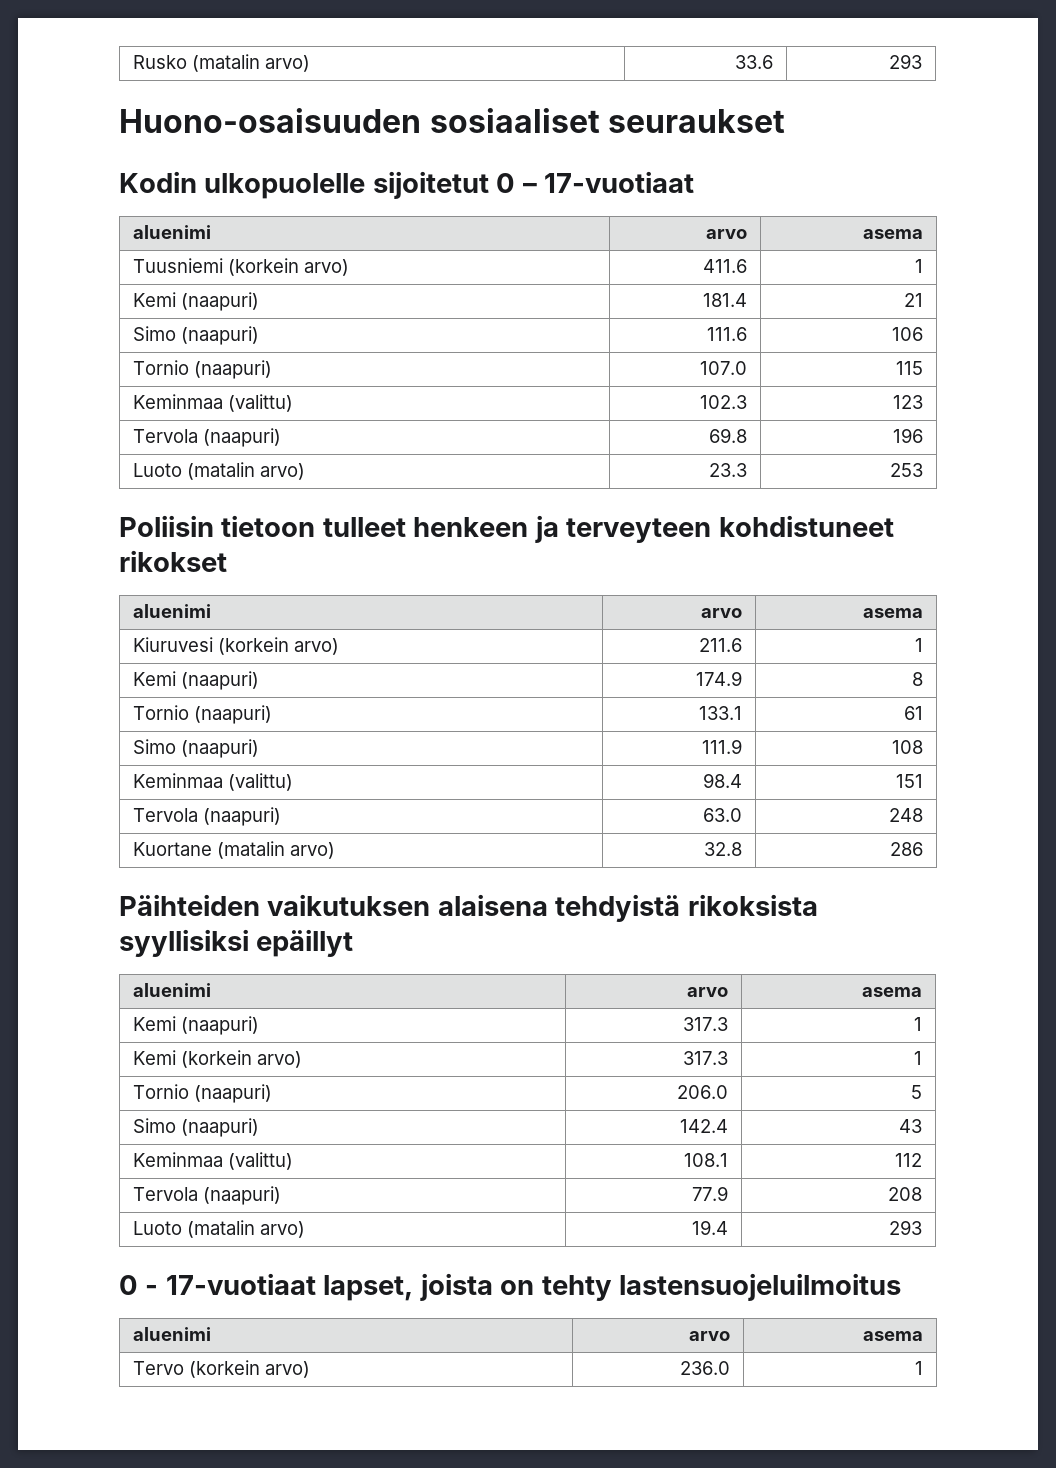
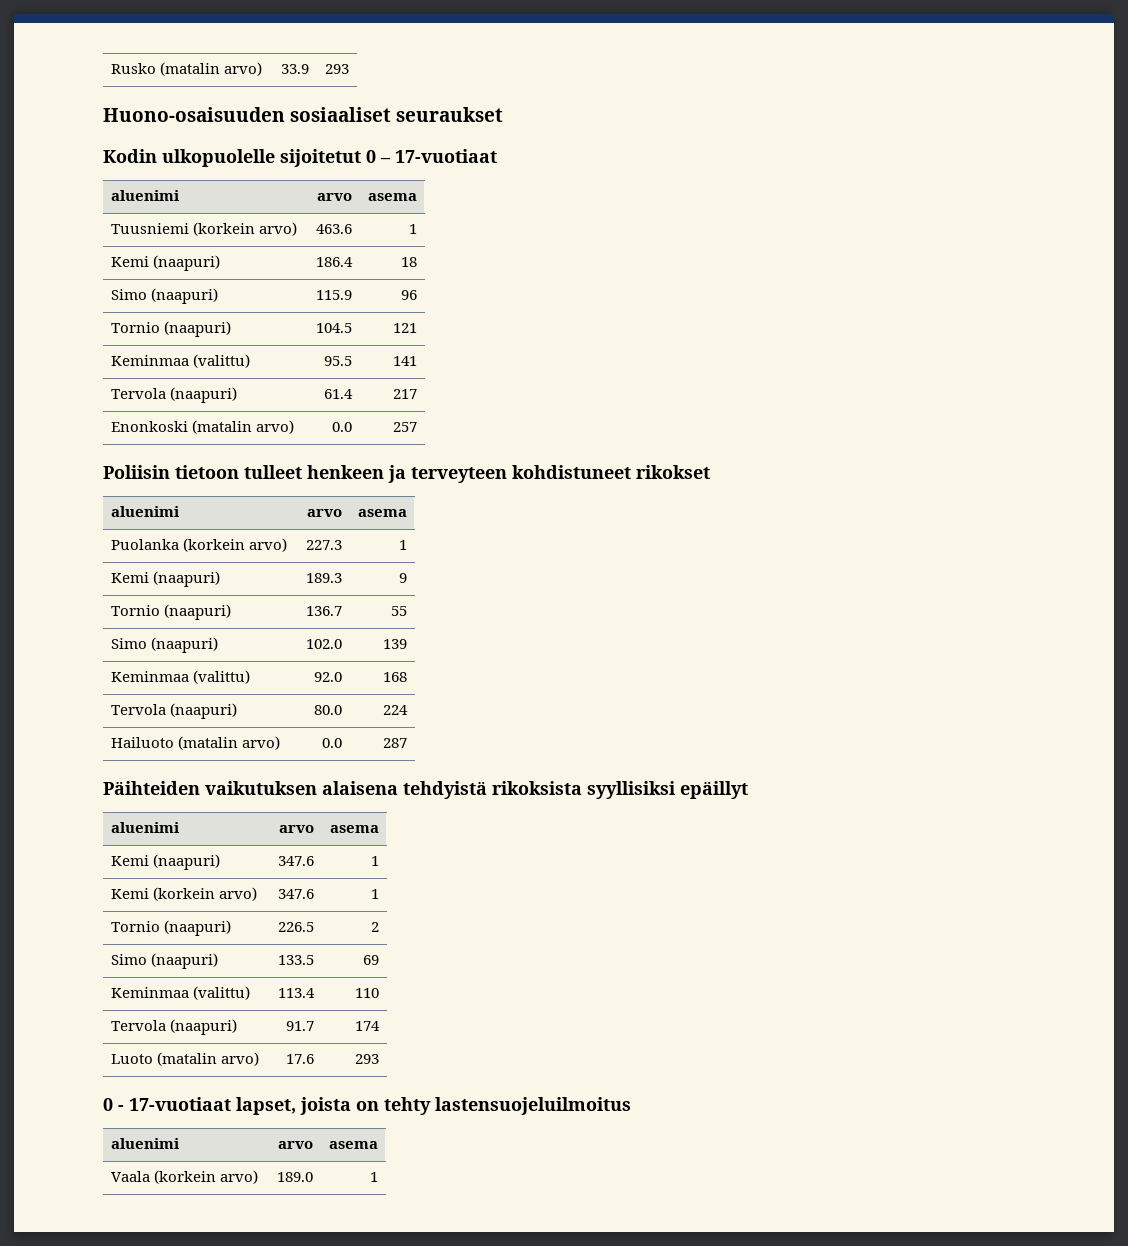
- Rusko (matalin arvo) | 33.6 | 293
+ Rusko (matalin arvo) | 33.9 | 293
- Tuusniemi (korkein arvo) | 411.6 | 1
- Kemi (naapuri) | 181.4 | 21
- Simo (naapuri) | 111.6 | 106
- Tornio (naapuri) | 107.0 | 115
- Keminmaa (valittu) | 102.3 | 123
- Tervola (naapuri) | 69.8 | 196
- Luoto (matalin arvo) | 23.3 | 253
+ Tuusniemi (korkein arvo) | 463.6 | 1
+ Kemi (naapuri) | 186.4 | 18
+ Simo (naapuri) | 115.9 | 96
+ Tornio (naapuri) | 104.5 | 121
+ Keminmaa (valittu) | 95.5 | 141
+ Tervola (naapuri) | 61.4 | 217
+ Enonkoski (matalin arvo) | 0.0 | 257
- Kiuruvesi (korkein arvo) | 211.6 | 1
- Kemi (naapuri) | 174.9 | 8
- Tornio (naapuri) | 133.1 | 61
- Simo (naapuri) | 111.9 | 108
- Keminmaa (valittu) | 98.4 | 151
- Tervola (naapuri) | 63.0 | 248
- Kuortane (matalin arvo) | 32.8 | 286
+ Puolanka (korkein arvo) | 227.3 | 1
+ Kemi (naapuri) | 189.3 | 9
+ Tornio (naapuri) | 136.7 | 55
+ Simo (naapuri) | 102.0 | 139
+ Keminmaa (valittu) | 92.0 | 168
+ Tervola (naapuri) | 80.0 | 224
+ Hailuoto (matalin arvo) | 0.0 | 287
- Kemi (naapuri) | 317.3 | 1
+ Kemi (naapuri) | 347.6 | 1
- Kemi (korkein arvo) | 317.3 | 1
+ Kemi (korkein arvo) | 347.6 | 1
- Tornio (naapuri) | 206.0 | 5
- Simo (naapuri) | 142.4 | 43
- Keminmaa (valittu) | 108.1 | 112
- Tervola (naapuri) | 77.9 | 208
- Luoto (matalin arvo) | 19.4 | 293
+ Tornio (naapuri) | 226.5 | 2
+ Simo (naapuri) | 133.5 | 69
+ Keminmaa (valittu) | 113.4 | 110
+ Tervola (naapuri) | 91.7 | 174
+ Luoto (matalin arvo) | 17.6 | 293
- Tervo (korkein arvo) | 236.0 | 1
+ Vaala (korkein arvo) | 189.0 | 1

